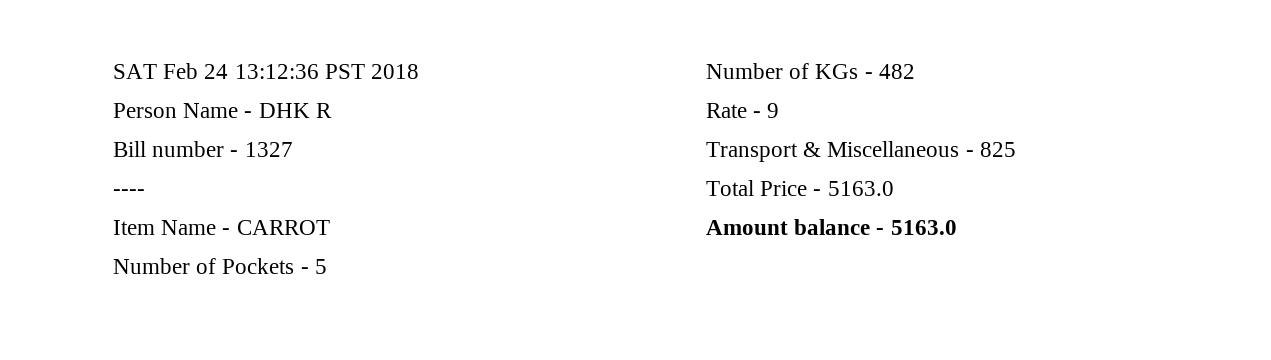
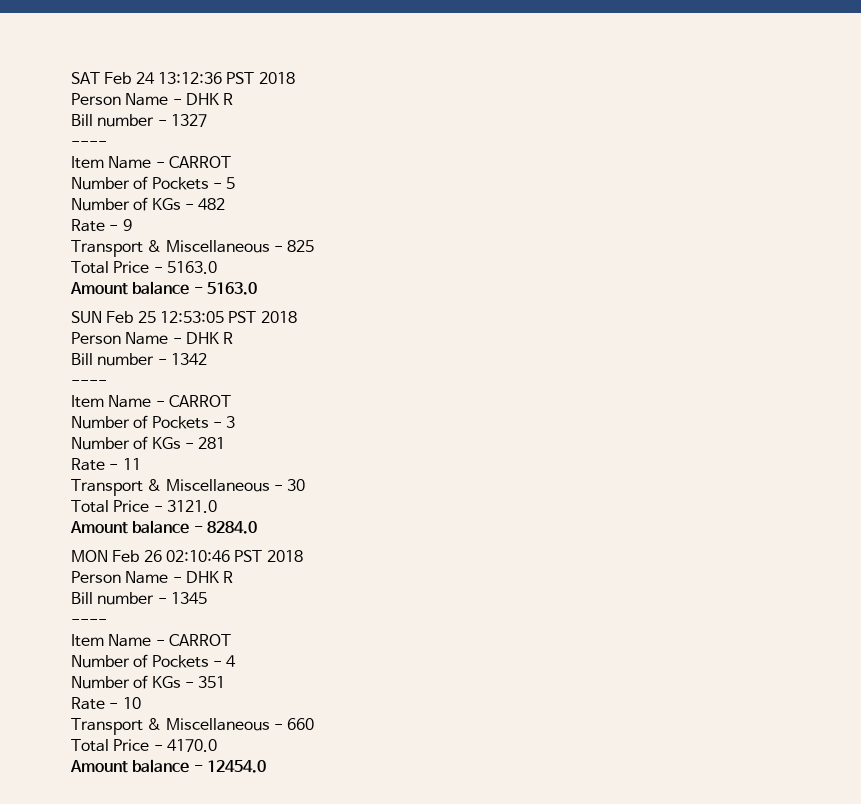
+ SUN Feb 25 12:53:05 PST 2018
+ Person Name - DHK R
+ Bill number - 1342
+ ----
+ Item Name - CARROT
+ Number of Pockets - 3
+ Number of KGs - 281
+ Rate - 11
+ Transport & Miscellaneous - 30
+ Total Price - 3121.0
+ Amount balance - 8284.0
+ MON Feb 26 02:10:46 PST 2018
+ Person Name - DHK R
+ Bill number - 1345
+ ----
+ Item Name - CARROT
+ Number of Pockets - 4
+ Number of KGs - 351
+ Rate - 10
+ Transport & Miscellaneous - 660
+ Total Price - 4170.0
+ Amount balance - 12454.0

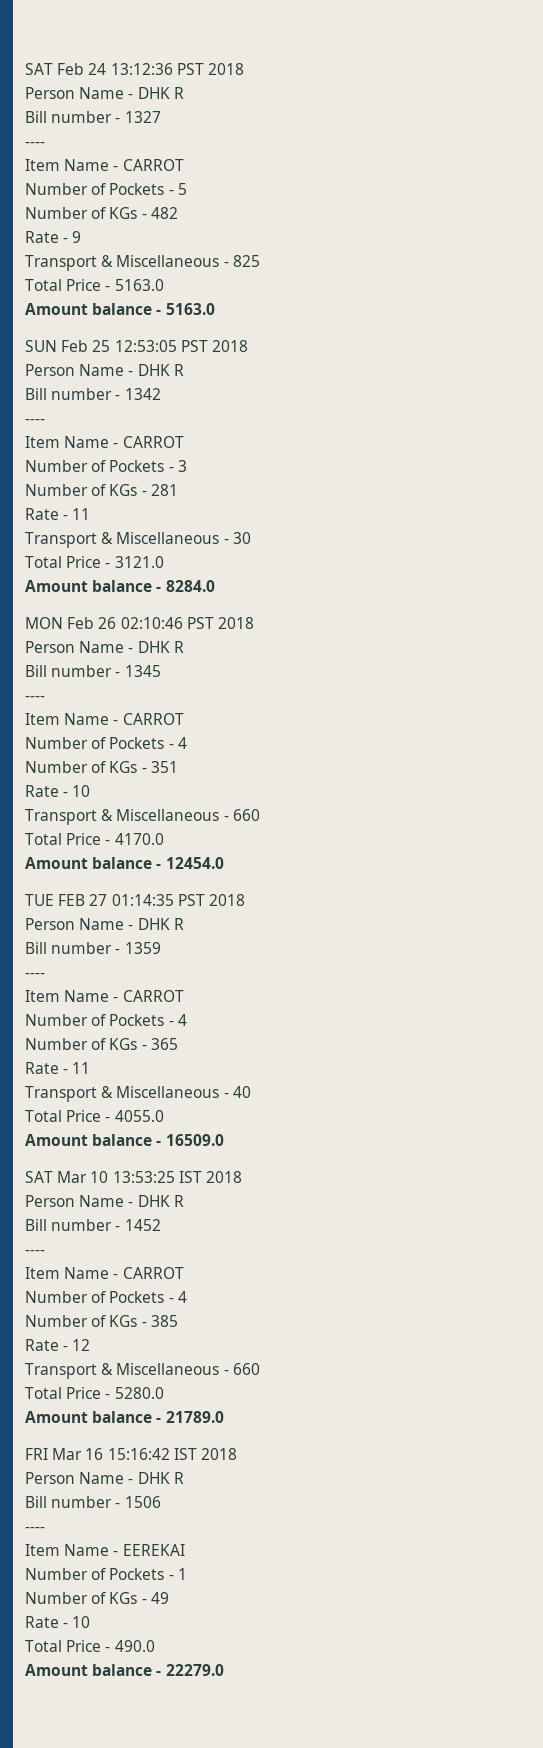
+ TUE FEB 27 01:14:35 PST 2018
+ Person Name - DHK R
+ Bill number - 1359
+ ----
+ Item Name - CARROT
+ Number of Pockets - 4
+ Number of KGs - 365
+ Rate - 11
+ Transport & Miscellaneous - 40
+ Total Price - 4055.0
+ Amount balance - 16509.0
+ SAT Mar 10 13:53:25 IST 2018
+ Person Name - DHK R
+ Bill number - 1452
+ ----
+ Item Name - CARROT
+ Number of Pockets - 4
+ Number of KGs - 385
+ Rate - 12
+ Transport & Miscellaneous - 660
+ Total Price - 5280.0
+ Amount balance - 21789.0
+ FRI Mar 16 15:16:42 IST 2018
+ Person Name - DHK R
+ Bill number - 1506
+ ----
+ Item Name - EEREKAI
+ Number of Pockets - 1
+ Number of KGs - 49
+ Rate - 10
+ Total Price - 490.0
+ Amount balance - 22279.0

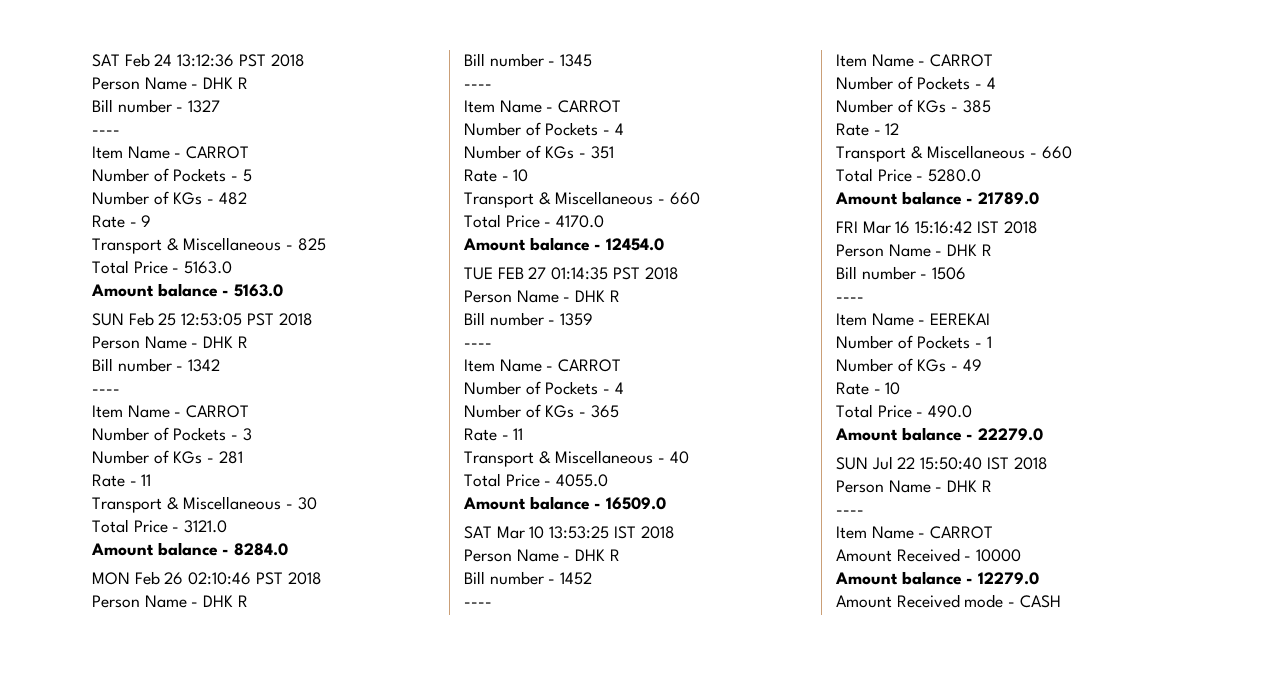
+ SUN Jul 22 15:50:40 IST 2018
+ Person Name - DHK R
+ ----
+ Item Name - CARROT
+ Amount Received - 10000
+ Amount balance - 12279.0
+ Amount Received mode - CASH

